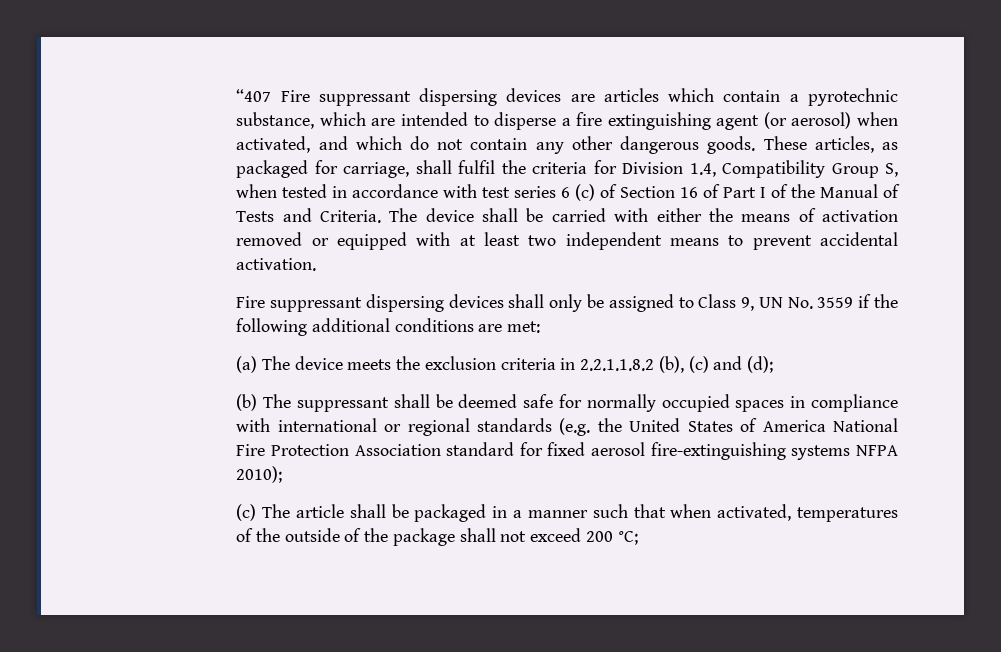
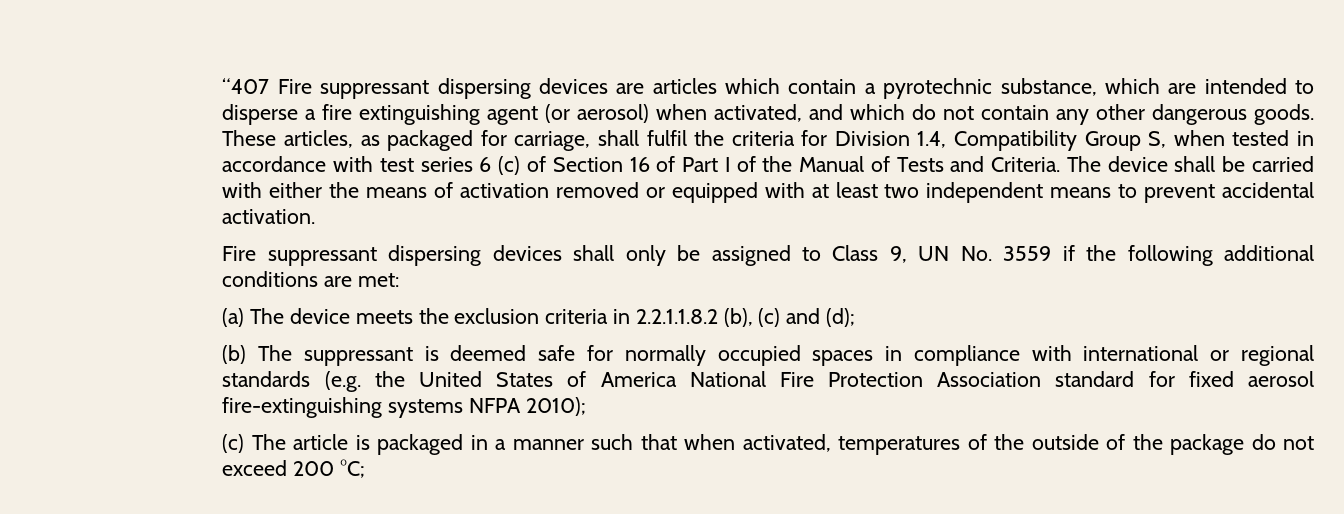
- (b) The suppressant shall be deemed safe for normally occupied spaces in compliance with international or regional standards (e.g. the United States of America National Fire Protection Association standard for fixed aerosol fire-extinguishing systems NFPA 2010);
+ (b) The suppressant is deemed safe for normally occupied spaces in compliance with international or regional standards (e.g. the United States of America National Fire Protection Association standard for fixed aerosol fire-extinguishing systems NFPA 2010);
- (c) The article shall be packaged in a manner such that when activated, temperatures of the outside of the package shall not exceed 200 °C;
+ (c) The article is packaged in a manner such that when activated, temperatures of the outside of the package do not exceed 200 °C;

